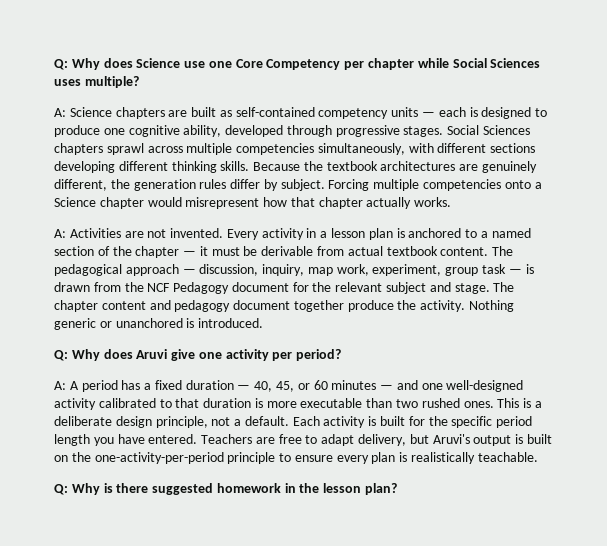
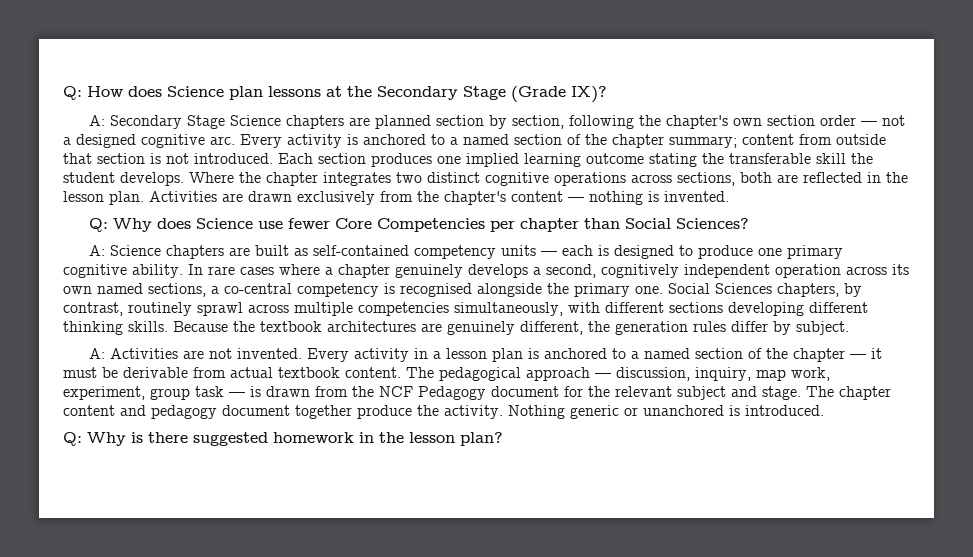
- Q: Why does Science use one Core Competency per chapter while Social Sciences uses multiple?
+ Q: How does Science plan lessons at the Secondary Stage (Grade IX)?
+ A: Secondary Stage Science chapters are planned section by section, following the chapter's own section order — not a designed cognitive arc. Every activity is anchored to a named section of the chapter summary; content from outside that section is not introduced. Each section produces one implied learning outcome stating the transferable skill the student develops. Where the chapter integrates two distinct cognitive operations across sections, both are reflected in the lesson plan. Activities are drawn exclusively from the chapter's content — nothing is invented.
+ Q: Why does Science use fewer Core Competencies per chapter than Social Sciences?
- A: Science chapters are built as self-contained competency units — each is designed to produce one cognitive ability, developed through progressive stages. Social Sciences chapters sprawl across multiple competencies simultaneously, with different sections developing different thinking skills.
+ A: Science chapters are built as self-contained competency units — each is designed to produce one primary cognitive ability. In rare cases where a chapter genuinely develops a second, cognitively independent operation across its own named sections, a co-central competency is recognised alongside the primary one. Social Sciences chapters, by contrast, routinely sprawl across multiple competencies simultaneously, with different sections developing different thinking skills.
- Forcing multiple competencies onto a Science chapter would misrepresent how that chapter actually works.
- Q: Why does Aruvi give one activity per period?
- A: A period has a fixed duration — 40, 45, or 60 minutes — and one well-designed activity calibrated to that duration is more executable than two rushed ones. This is a deliberate design principle, not a default. Each activity is built for the specific period length you have entered. Teachers are free to adapt delivery, but Aruvi's output is built on the one-activity-per-period principle to ensure every plan is realistically teachable.

